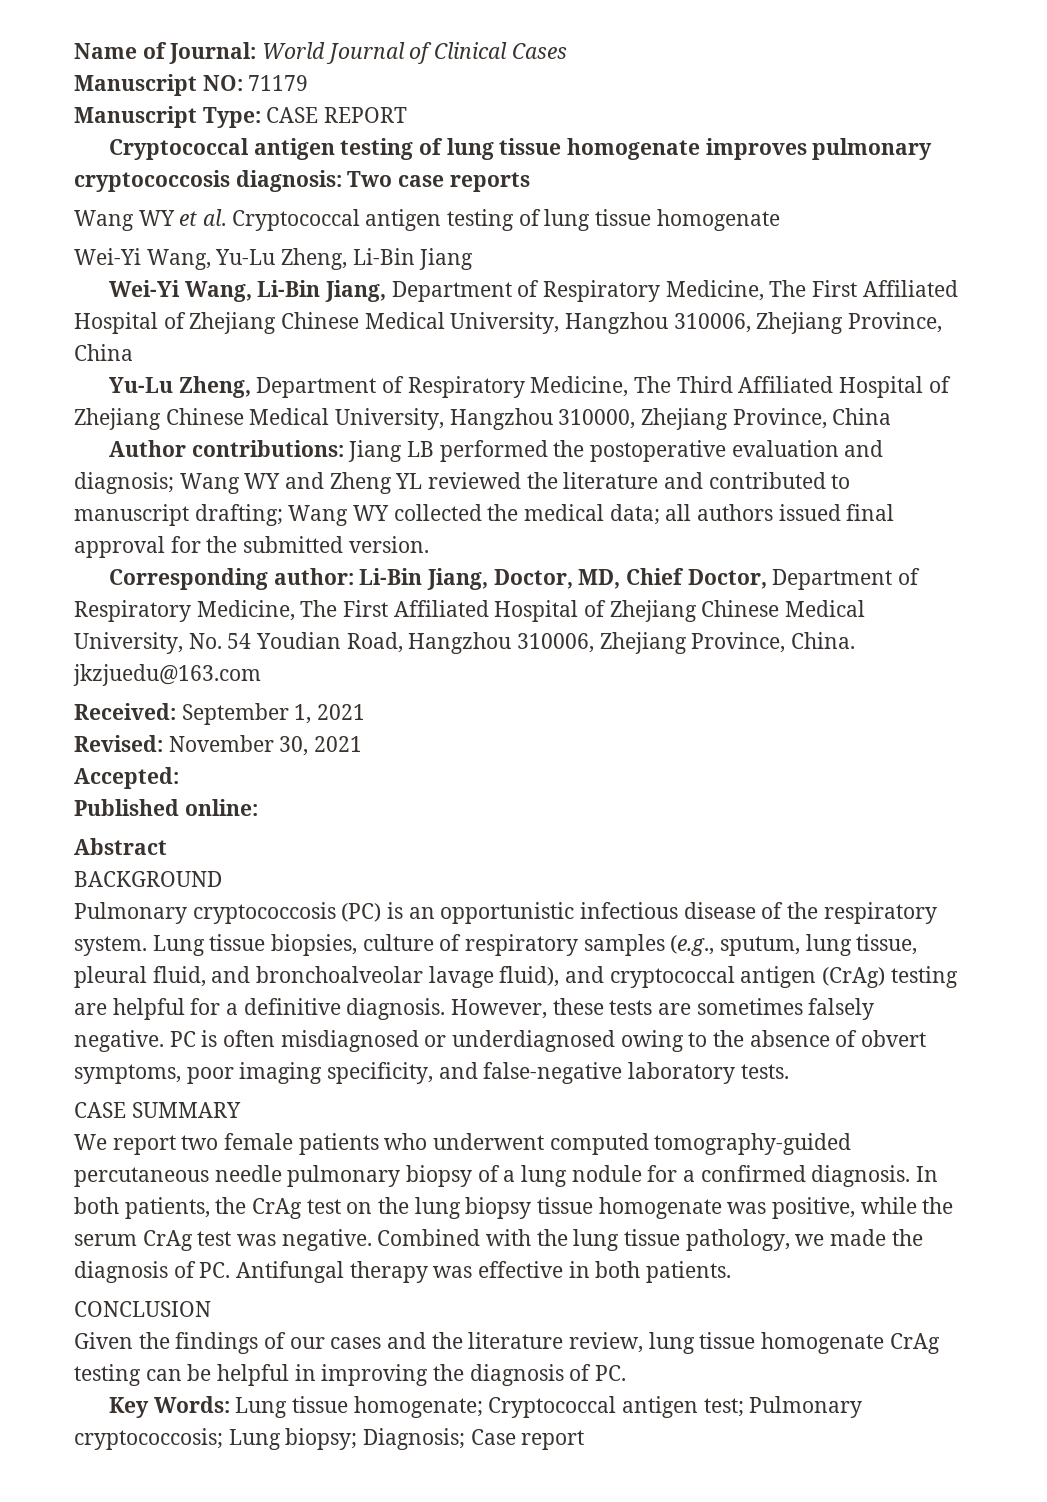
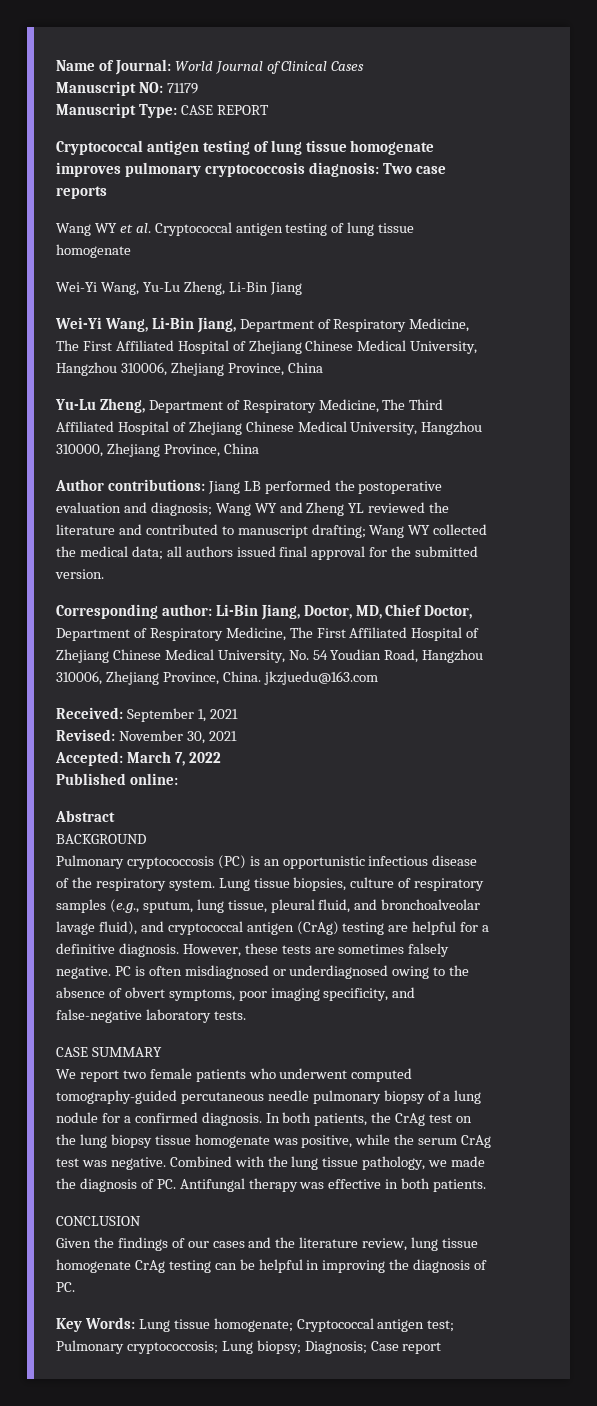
- Accepted:
+ Accepted: March 7, 2022

